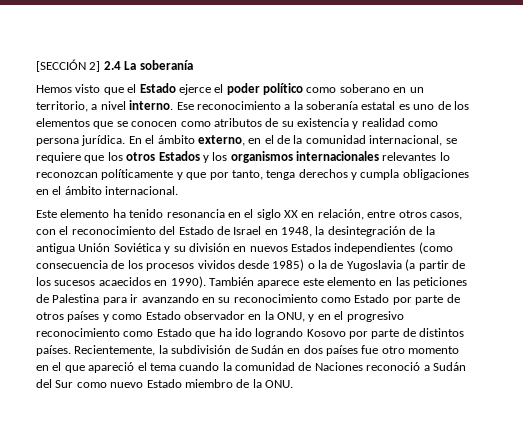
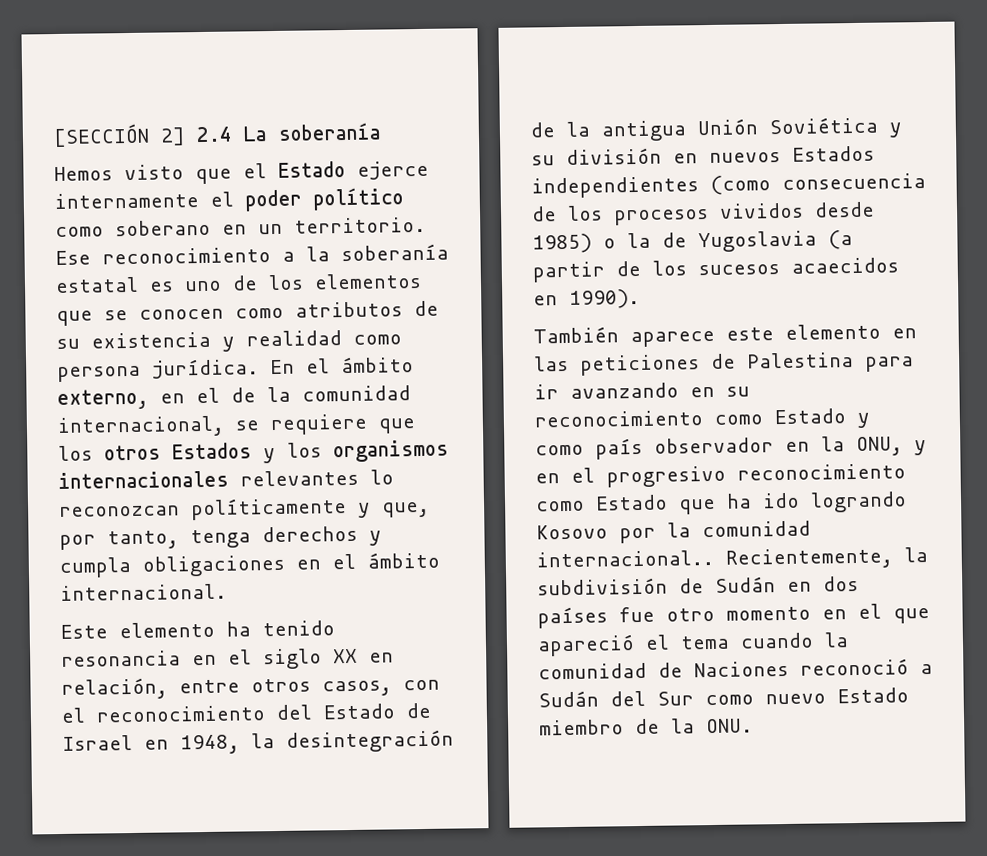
- Hemos visto que el Estado ejerce el poder político como soberano en un territorio, a nivel interno.
+ Hemos visto que el Estado ejerce internamente el poder político como soberano en un territorio.
- En el ámbito externo, en el de la comunidad internacional, se requiere que los otros Estados y los organismos internacionales relevantes lo reconozcan políticamente y que por tanto, tenga derechos y cumpla obligaciones en el ámbito internacional.
+ En el ámbito externo, en el de la comunidad internacional, se requiere que los otros Estados y los organismos internacionales relevantes lo reconozcan políticamente y que, por tanto, tenga derechos y cumpla obligaciones en el ámbito internacional.
- Este elemento ha tenido resonancia en el siglo XX en relación, entre otros casos, con el reconocimiento del Estado de Israel en 1948, la desintegración de la antigua Unión Soviética y su división en nuevos Estados independientes (como consecuencia de los procesos vividos desde 1985) o la de Yugoslavia (a partir de los sucesos acaecidos en 1990). También aparece este elemento en las peticiones de Palestina para ir avanzando en su reconocimiento como Estado por parte de otros países y como Estado observador en la ONU, y en el progresivo reconocimiento como Estado que ha ido logrando Kosovo por parte de distintos países.
+ Este elemento ha tenido resonancia en el siglo XX en relación, entre otros casos, con el reconocimiento del Estado de Israel en 1948, la desintegración de la antigua Unión Soviética y su división en nuevos Estados independientes (como consecuencia de los procesos vividos desde 1985) o la de Yugoslavia (a partir de los sucesos acaecidos en 1990).
+ También aparece este elemento en las peticiones de Palestina para ir avanzando en su reconocimiento como Estado y como país observador en la ONU, y en el progresivo reconocimiento como Estado que ha ido logrando Kosovo por la comunidad internacional..

